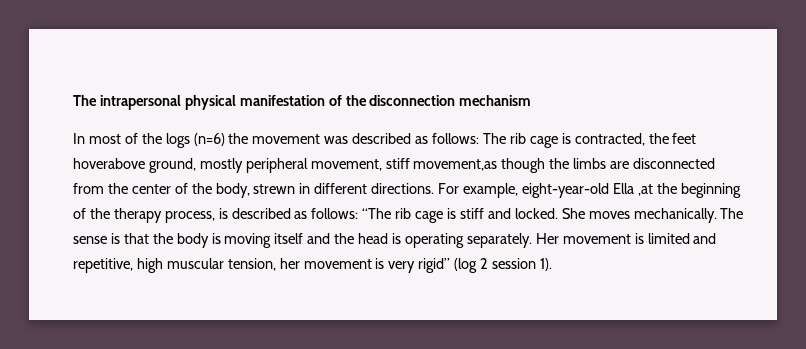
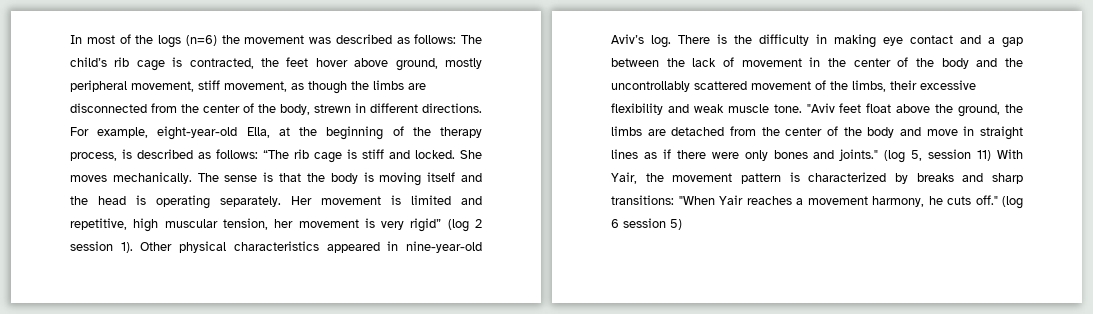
- The intrapersonal physical manifestation of the disconnection mechanism
- In most of the logs (n=6) the movement was described as follows: The rib cage is contracted, the feet hoverabove ground, mostly peripheral movement, stiff movement,as though the limbs are disconnected from the center of the body, strewn in different directions.
+ In most of the logs (n=6) the movement was described as follows: The child’s rib cage is contracted, the feet hover above ground, mostly peripheral movement, stiff movement, as though the limbs are disconnected from the center of the body, strewn in different directions.
- For example, eight-year-old Ella ,at the beginning of the therapy process, is described as follows: “The rib cage is stiff and locked.
+ For example, eight-year-old Ella, at the beginning of the therapy process, is described as follows: “The rib cage is stiff and locked.
+ Other physical characteristics appeared in nine-year-old Aviv’s log. There is the difficulty in making eye contact and a gap between the lack of movement in the center of the body and the uncontrollably scattered movement of the limbs, their excessive flexibility and weak muscle tone. "Aviv feet float above the ground, the limbs are detached from the center of the body and move in straight lines as if there were only bones and joints." (log 5, session 11) With Yair, the movement pattern is characterized by breaks and sharp transitions: "When Yair reaches a movement harmony, he cuts off." (log 6 session 5)

